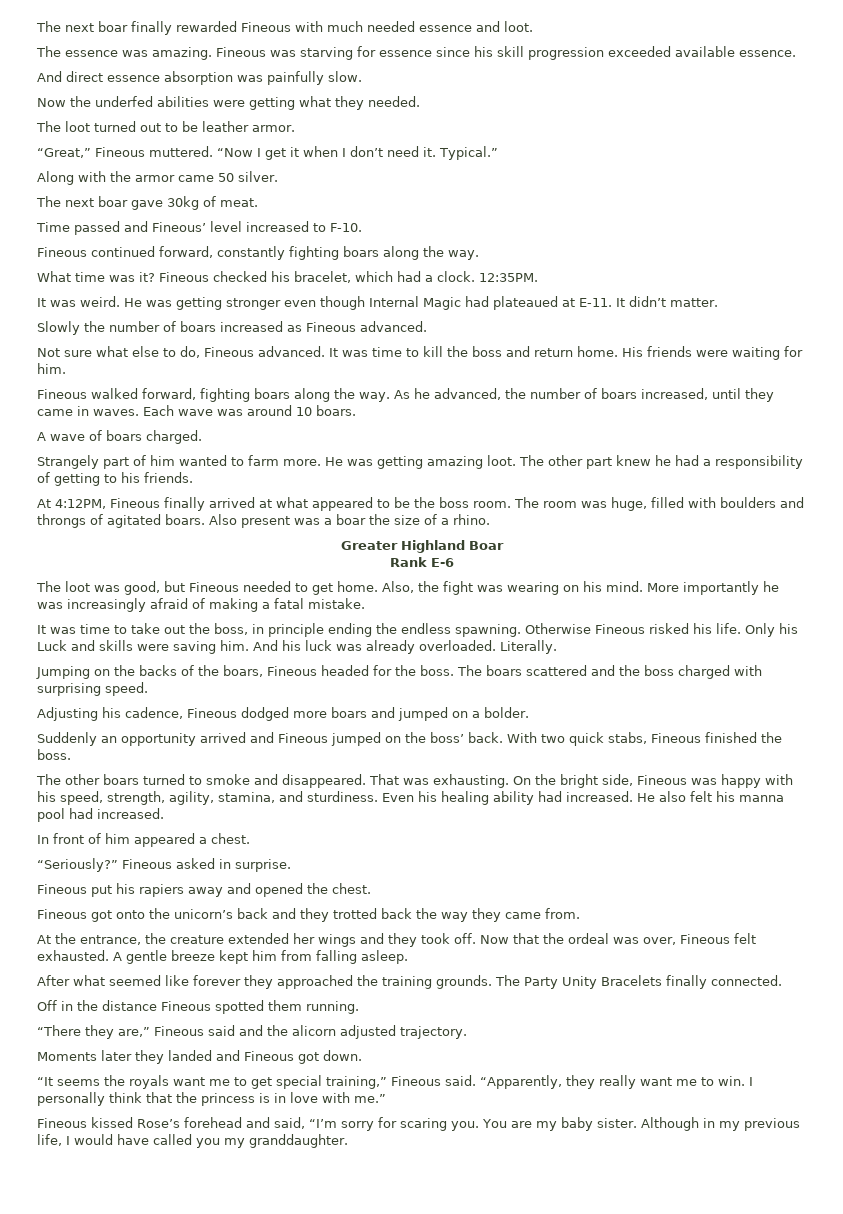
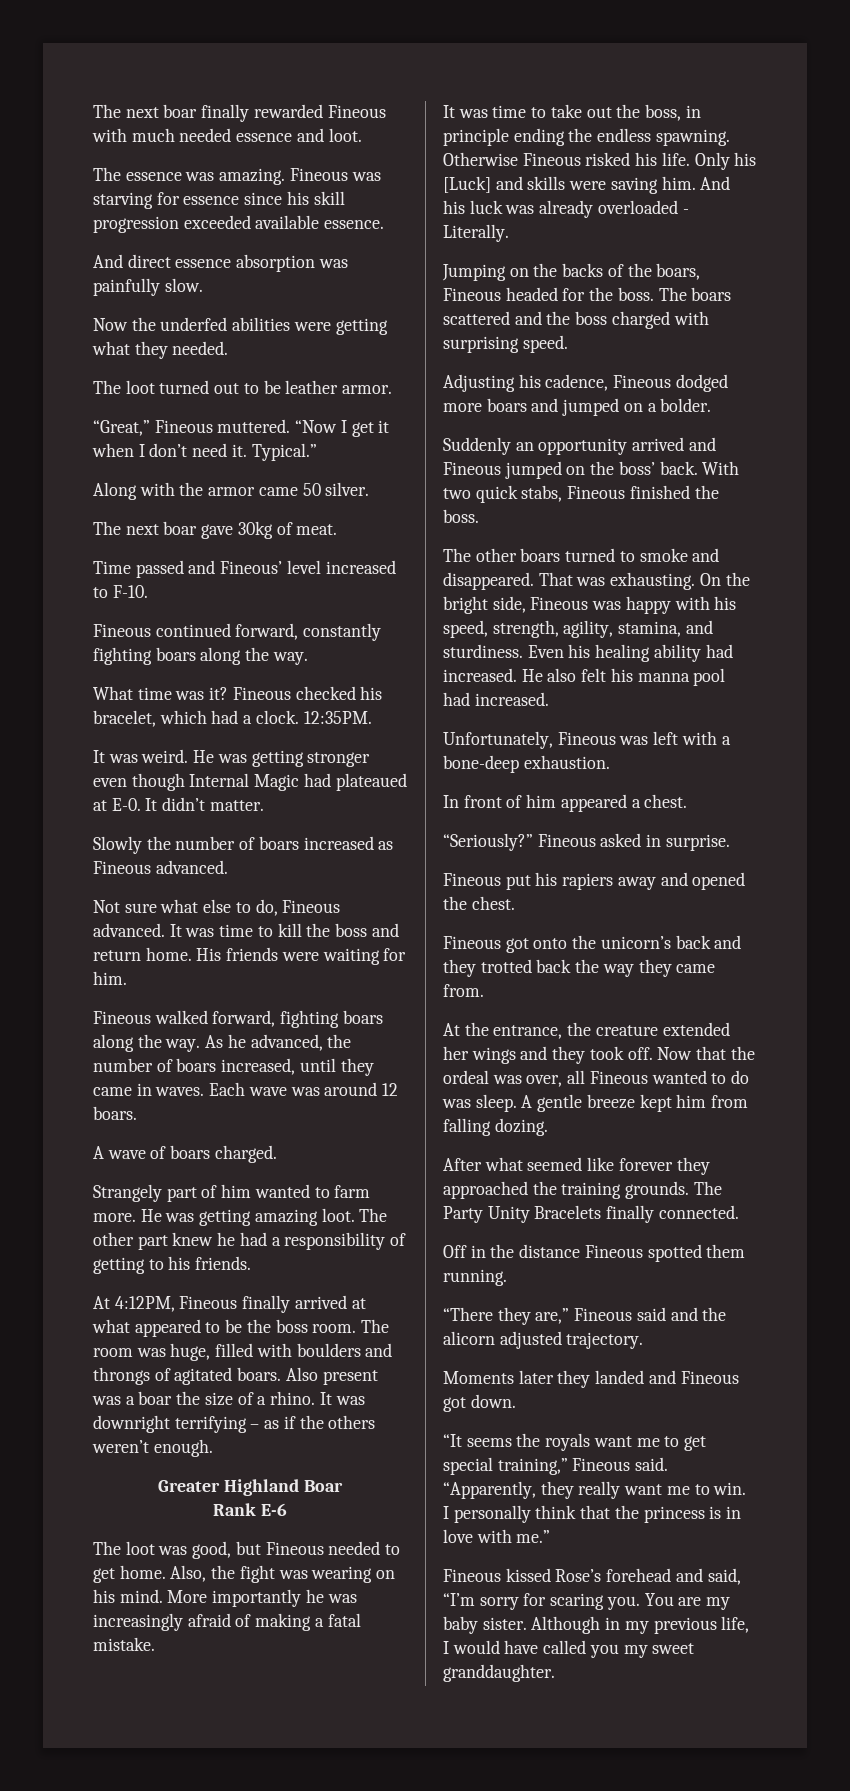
- He was getting stronger even though Internal Magic had plateaued at E-11. It didn’t matter.
+ He was getting stronger even though Internal Magic had plateaued at E-0. It didn’t matter.
- Each wave was around 10 boars.
+ Each wave was around 12 boars.
+ It was downright terrifying – as if the others weren’t enough.
- Only his Luck and skills were saving him.
+ Only his [Luck] and skills were saving him.
- And his luck was already overloaded. Literally.
+ And his luck was already overloaded - Literally.
+ Unfortunately, Fineous was left with a bone-deep exhaustion.
- Now that the ordeal was over, Fineous felt exhausted.
+ Now that the ordeal was over, all Fineous wanted to do was sleep.
- A gentle breeze kept him from falling asleep.
+ A gentle breeze kept him from falling dozing.
- Although in my previous life, I would have called you my granddaughter.
+ Although in my previous life, I would have called you my sweet granddaughter.

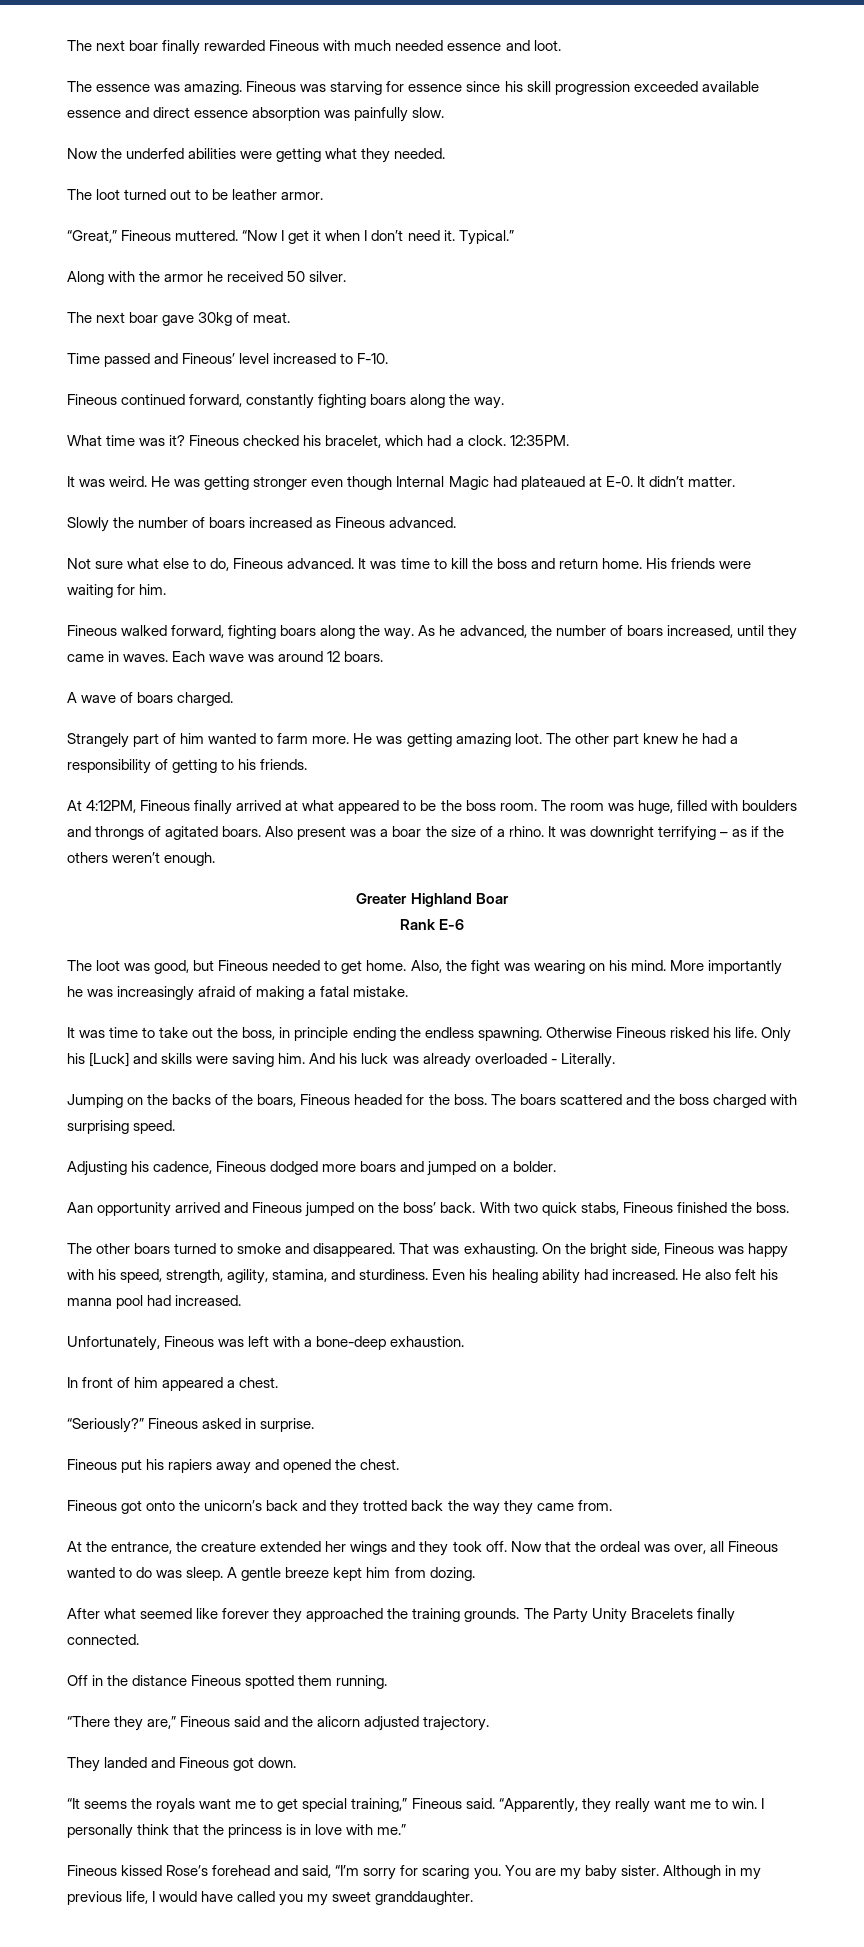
- Fineous was starving for essence since his skill progression exceeded available essence.
- And direct essence absorption was painfully slow.
+ Fineous was starving for essence since his skill progression exceeded available essence and direct essence absorption was painfully slow.
- Along with the armor came 50 silver.
+ Along with the armor he received 50 silver.
- Suddenly an opportunity arrived and Fineous jumped on the boss’ back.
+ Aan opportunity arrived and Fineous jumped on the boss’ back.
- A gentle breeze kept him from falling dozing.
+ A gentle breeze kept him from dozing.
- Moments later they landed and Fineous got down.
+ They landed and Fineous got down.

